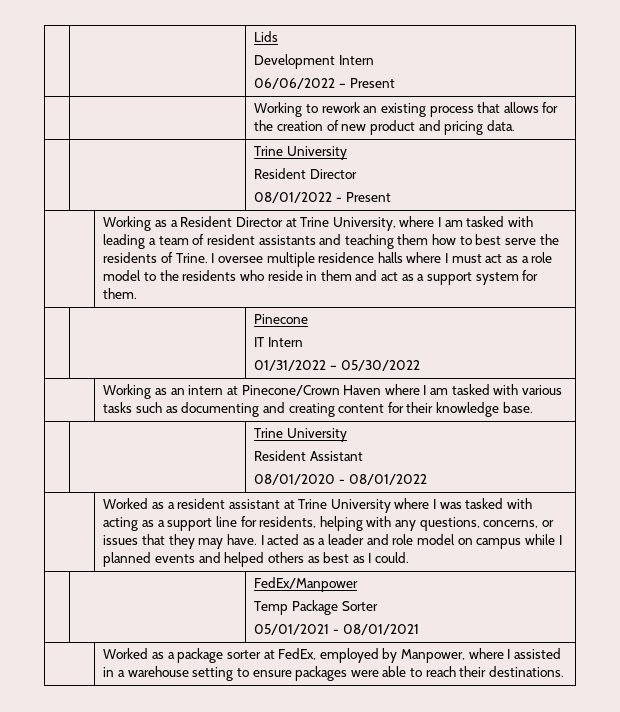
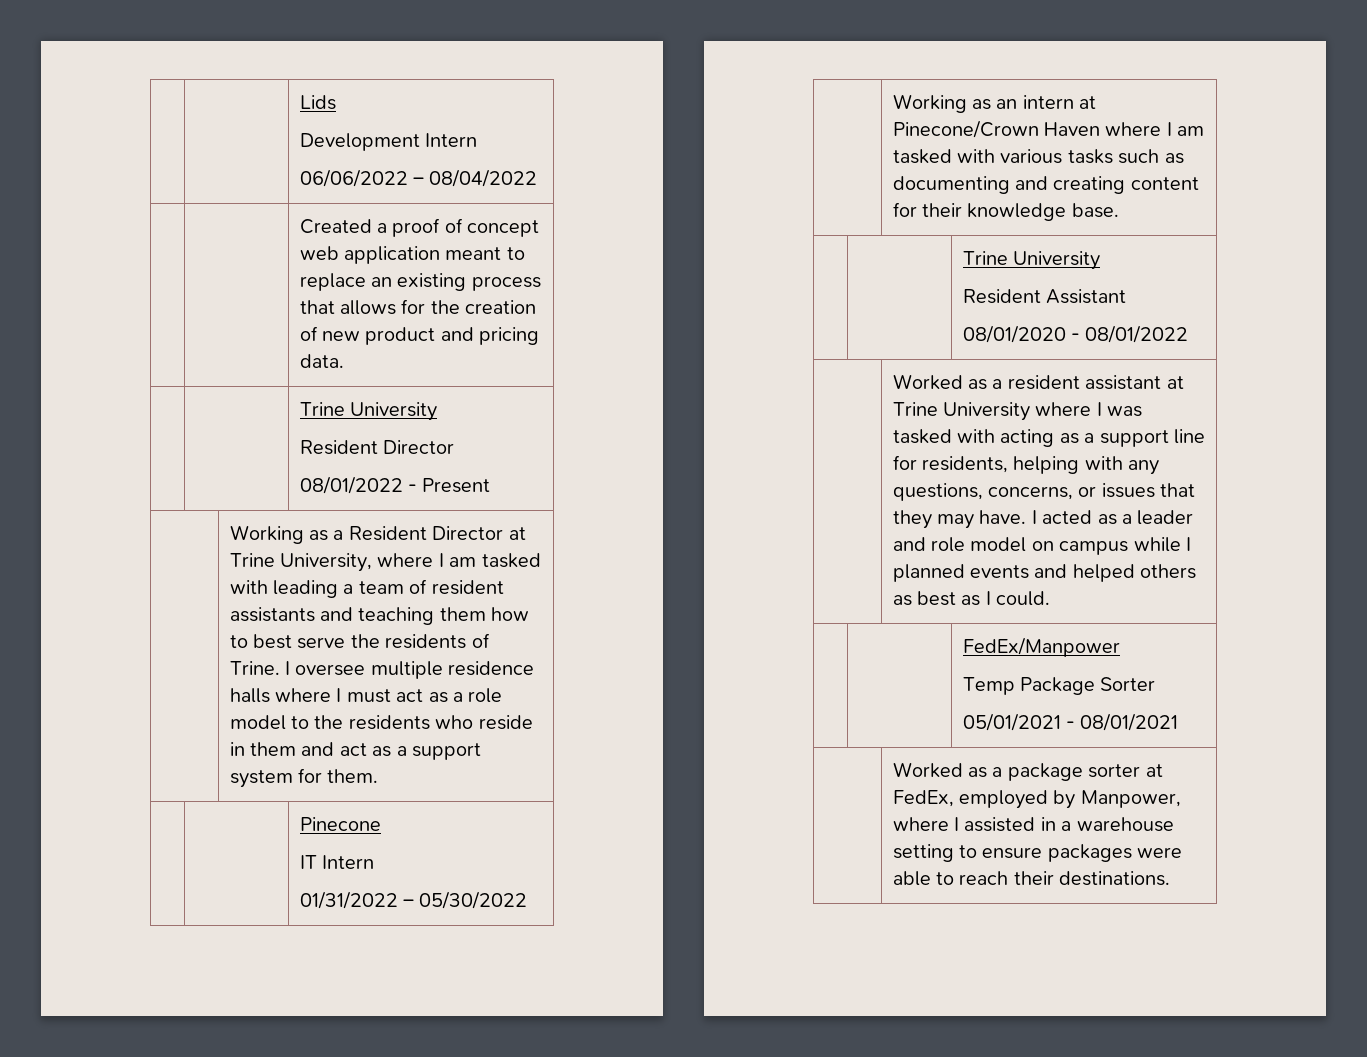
  | | Lids
  Development Intern
- 06/06/2022 – Present
- | | Working to rework an existing process that allows for the creation of new product and pricing data.
+ 06/06/2022 – 08/04/2022
+ | | Created a proof of concept web application meant to replace an existing process that allows for the creation of new product and pricing data.

